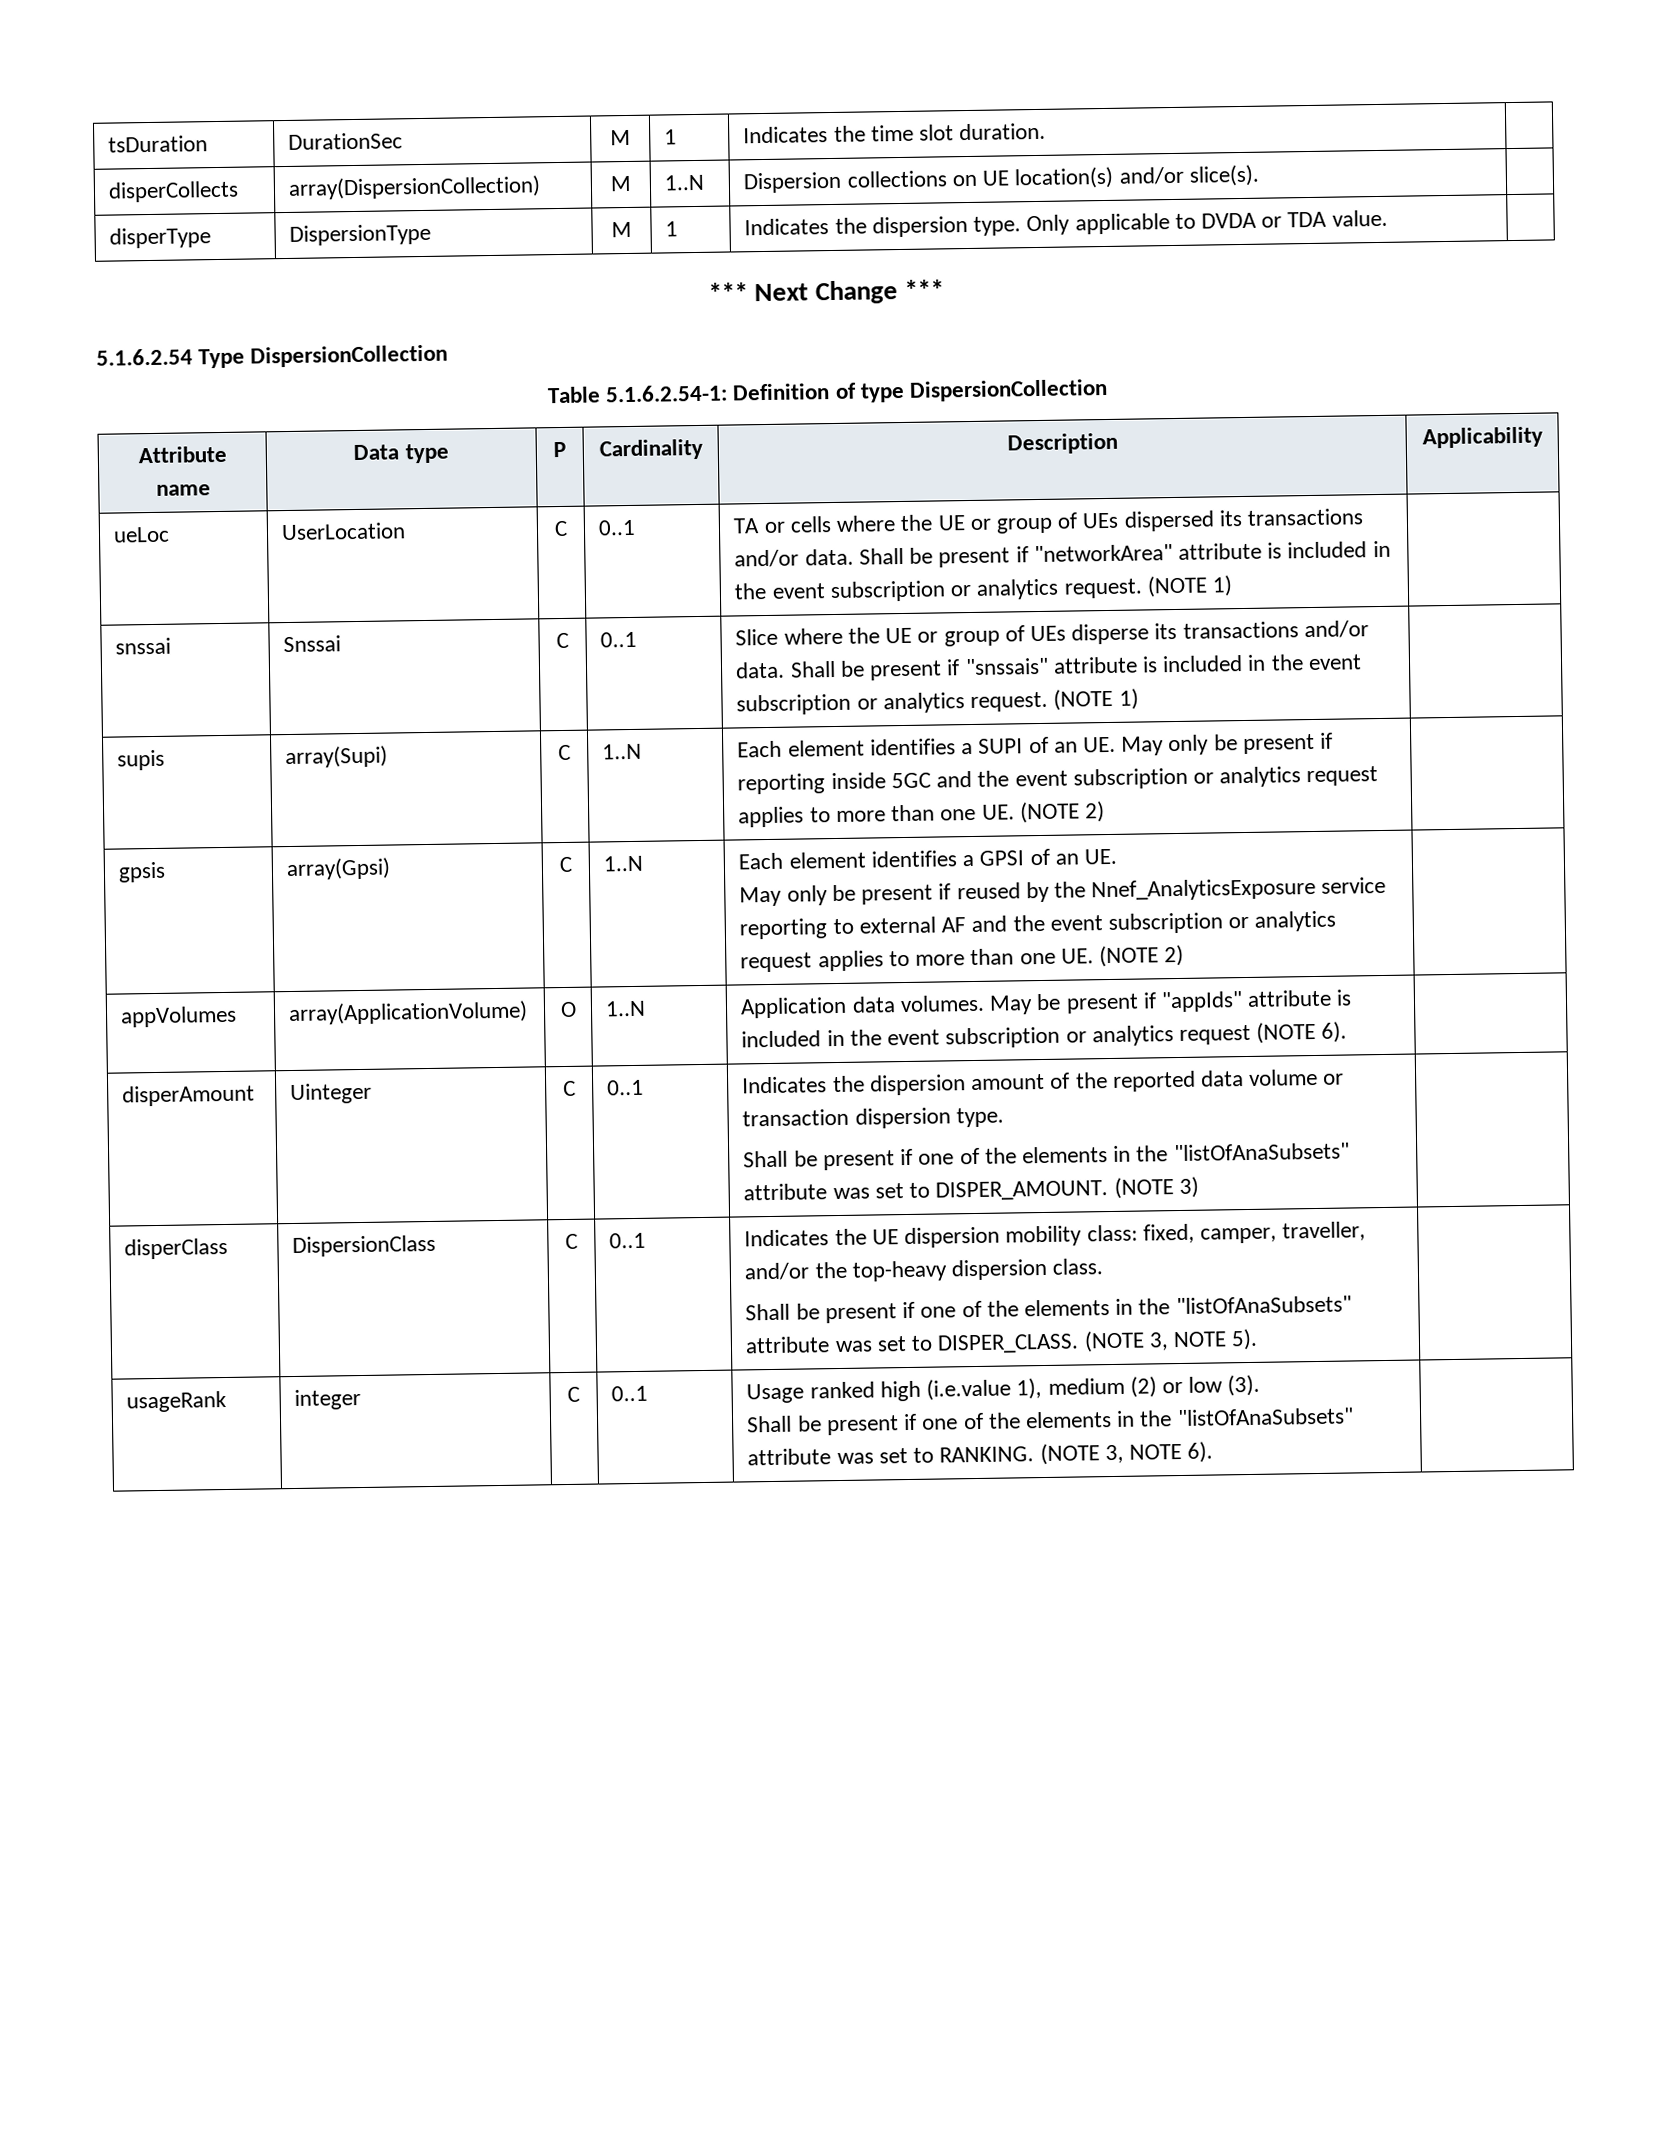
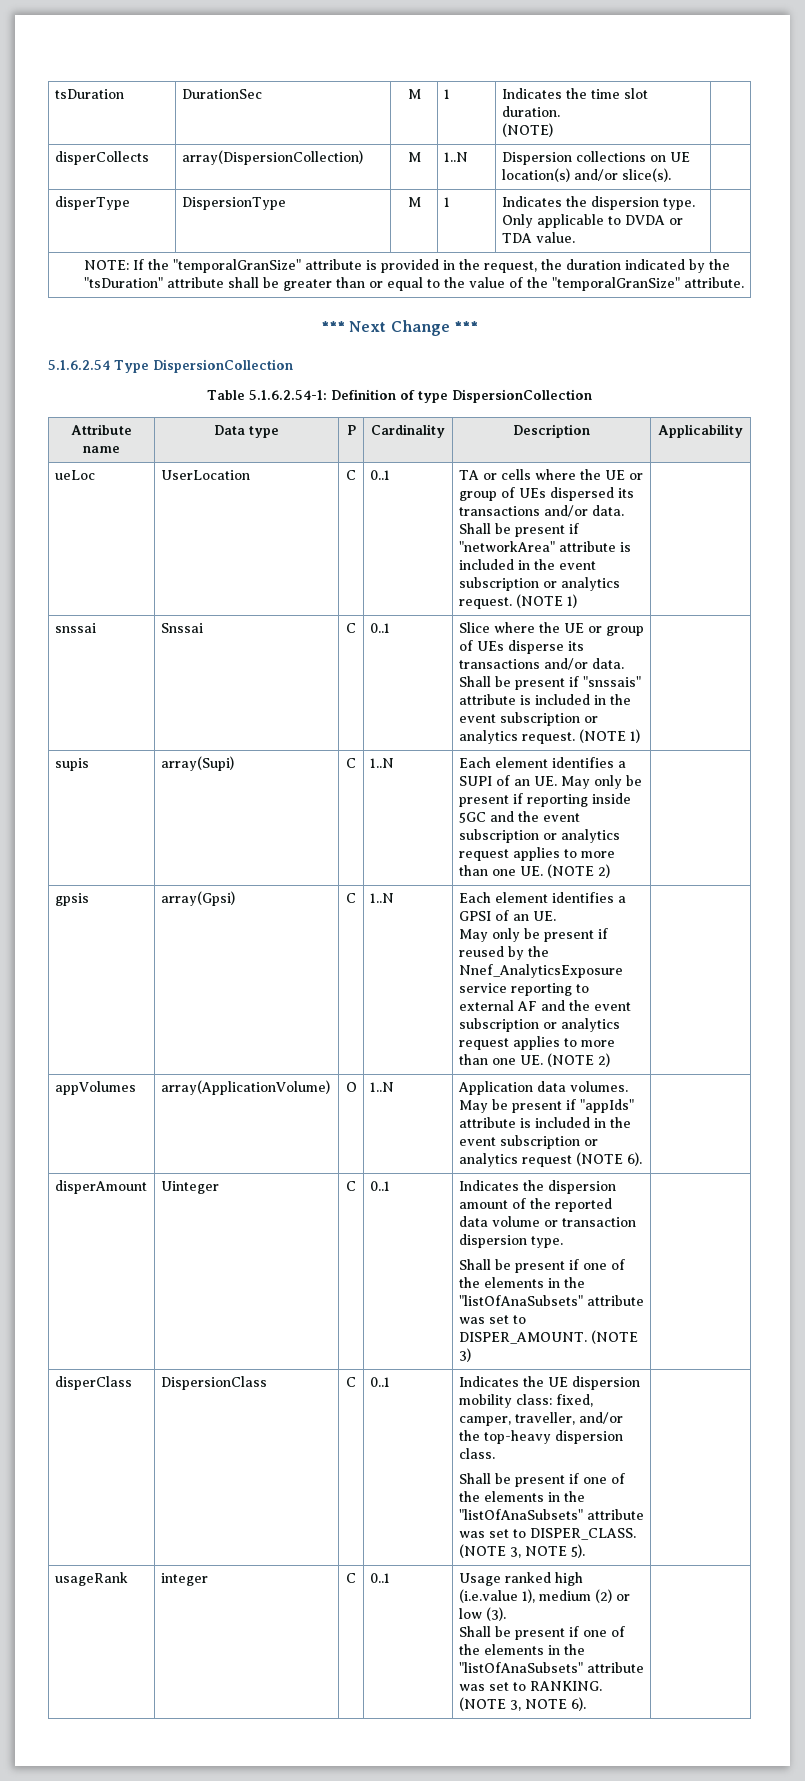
- tsDuration | DurationSec | M | 1 | Indicates the time slot duration. |
+ tsDuration | DurationSec | M | 1 | Indicates the time slot duration.
+ (NOTE) |
+ NOTE: If the "temporalGranSize" attribute is provided in the request, the duration indicated by the "tsDuration" attribute shall be greater than or equal to the value of the "temporalGranSize" attribute.

